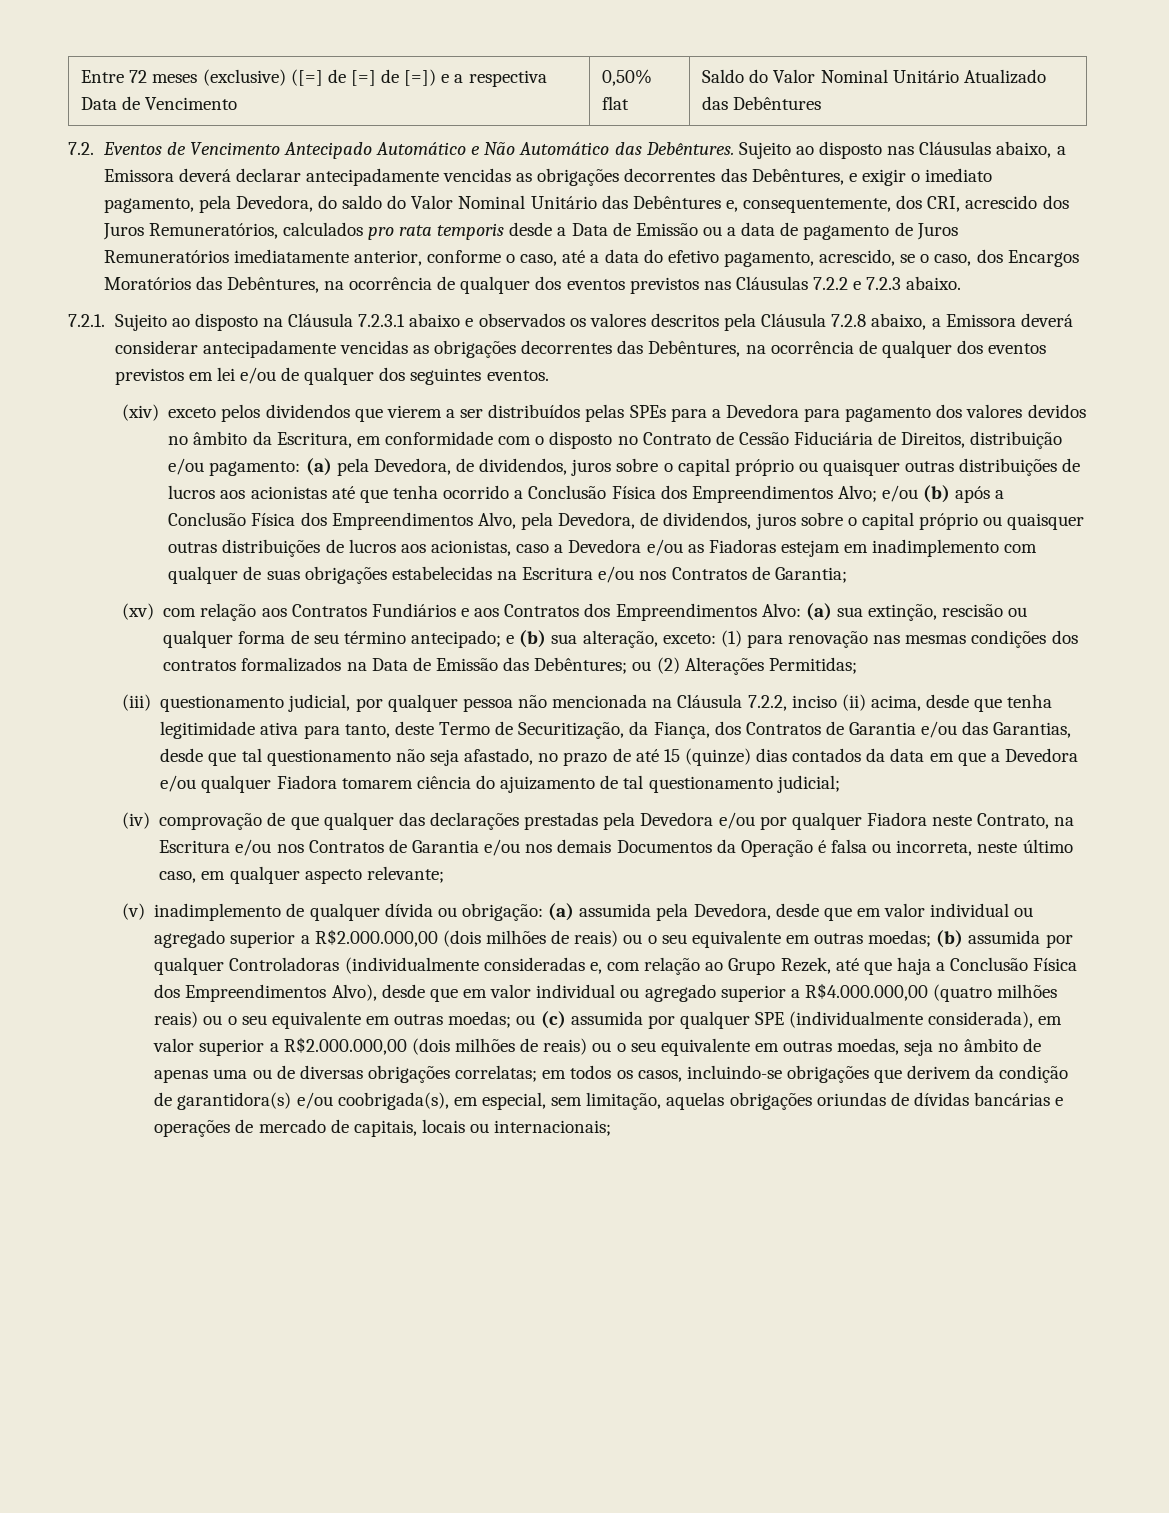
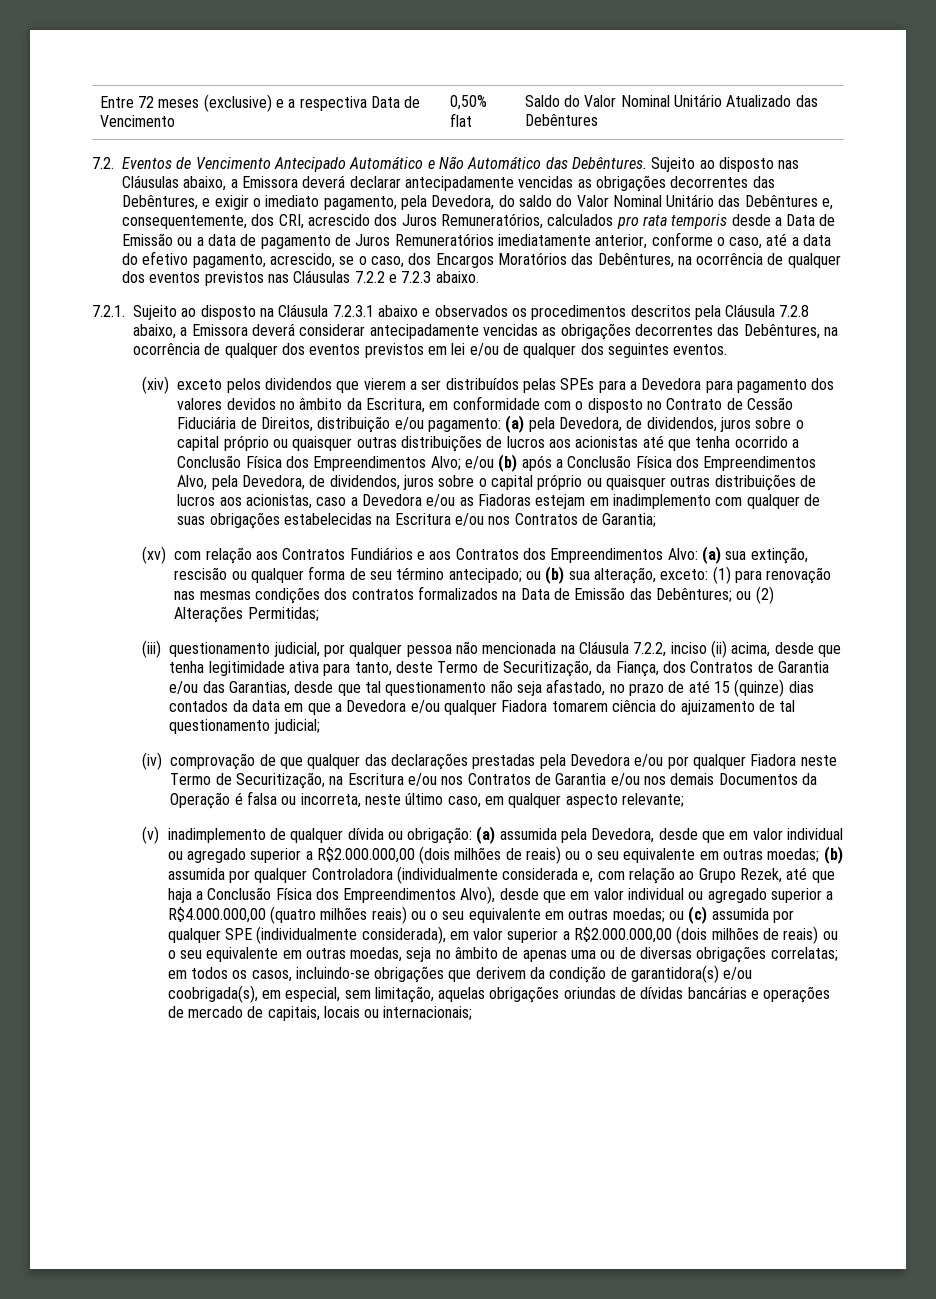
- Entre 72 meses (exclusive) ([=] de [=] de [=]) e a respectiva Data de Vencimento | 0,50% flat | Saldo do Valor Nominal Unitário Atualizado das Debêntures
+ Entre 72 meses (exclusive) e a respectiva Data de Vencimento | 0,50% flat | Saldo do Valor Nominal Unitário Atualizado das Debêntures
- 7.2.1. Sujeito ao disposto na Cláusula 7.2.3.1 abaixo e observados os valores descritos pela Cláusula 7.2.8 abaixo, a Emissora deverá considerar antecipadamente vencidas as obrigações decorrentes das Debêntures, na ocorrência de qualquer dos eventos previstos em lei e/ou de qualquer dos seguintes eventos.
+ 7.2.1. Sujeito ao disposto na Cláusula 7.2.3.1 abaixo e observados os procedimentos descritos pela Cláusula 7.2.8 abaixo, a Emissora deverá considerar antecipadamente vencidas as obrigações decorrentes das Debêntures, na ocorrência de qualquer dos eventos previstos em lei e/ou de qualquer dos seguintes eventos.
- (xv) com relação aos Contratos Fundiários e aos Contratos dos Empreendimentos Alvo: (a) sua extinção, rescisão ou qualquer forma de seu término antecipado; e (b) sua alteração, exceto: (1) para renovação nas mesmas condições dos contratos formalizados na Data de Emissão das Debêntures; ou (2) Alterações Permitidas;
+ (xv) com relação aos Contratos Fundiários e aos Contratos dos Empreendimentos Alvo: (a) sua extinção, rescisão ou qualquer forma de seu término antecipado; ou (b) sua alteração, exceto: (1) para renovação nas mesmas condições dos contratos formalizados na Data de Emissão das Debêntures; ou (2) Alterações Permitidas;
- (iv) comprovação de que qualquer das declarações prestadas pela Devedora e/ou por qualquer Fiadora neste Contrato, na Escritura e/ou nos Contratos de Garantia e/ou nos demais Documentos da Operação é falsa ou incorreta, neste último caso, em qualquer aspecto relevante;
+ (iv) comprovação de que qualquer das declarações prestadas pela Devedora e/ou por qualquer Fiadora neste Termo de Securitização, na Escritura e/ou nos Contratos de Garantia e/ou nos demais Documentos da Operação é falsa ou incorreta, neste último caso, em qualquer aspecto relevante;
- (b) assumida por qualquer Controladoras (individualmente consideradas e, com relação ao Grupo Rezek, até que haja a Conclusão Física dos Empreendimentos Alvo), desde que em valor individual ou agregado superior a R$4.000.000,00 (quatro milhões reais) ou o seu equivalente em outras moedas;
+ (b) assumida por qualquer Controladora (individualmente considerada e, com relação ao Grupo Rezek, até que haja a Conclusão Física dos Empreendimentos Alvo), desde que em valor individual ou agregado superior a R$4.000.000,00 (quatro milhões reais) ou o seu equivalente em outras moedas;

